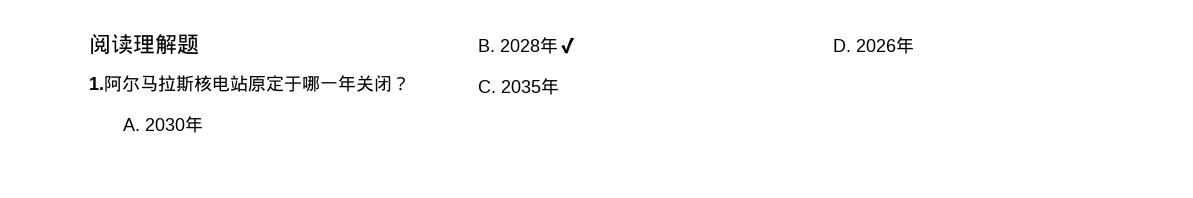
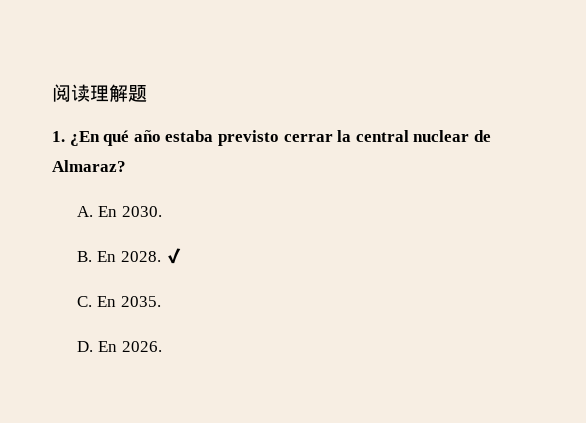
- 1.阿尔马拉斯核电站原定于哪一年关闭？
+ 1. ¿En qué año estaba previsto cerrar la central nuclear de Almaraz?
- A. 2030年
+ A. En 2030.
- B. 2028年✔
+ B. En 2028. ✔
- C. 2035年
+ C. En 2035.
- D. 2026年
+ D. En 2026.

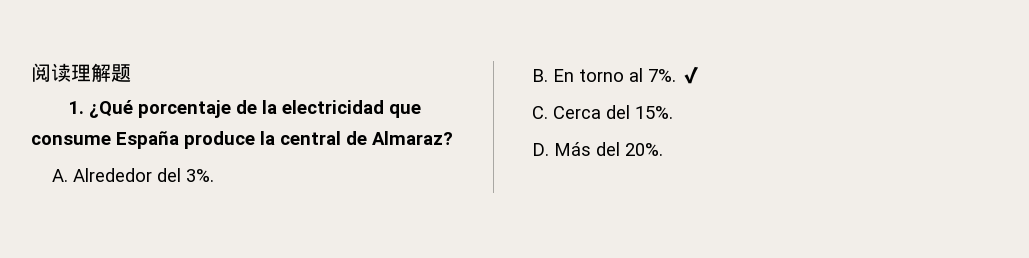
- 1. ¿En qué año estaba previsto cerrar la central nuclear de Almaraz?
+ 1. ¿Qué porcentaje de la electricidad que consume España produce la central de Almaraz?
- A. En 2030.
+ A. Alrededor del 3%.
- B. En 2028.
+ B. En torno al 7%.
- C. En 2035.
- D. En 2026.
+ C. Cerca del 15%.
+ D. Más del 20%.

